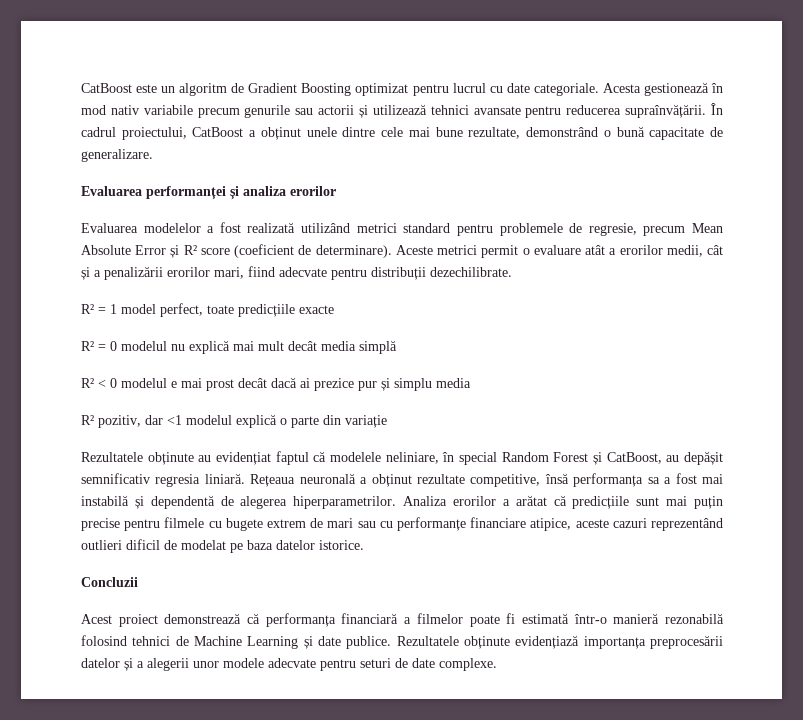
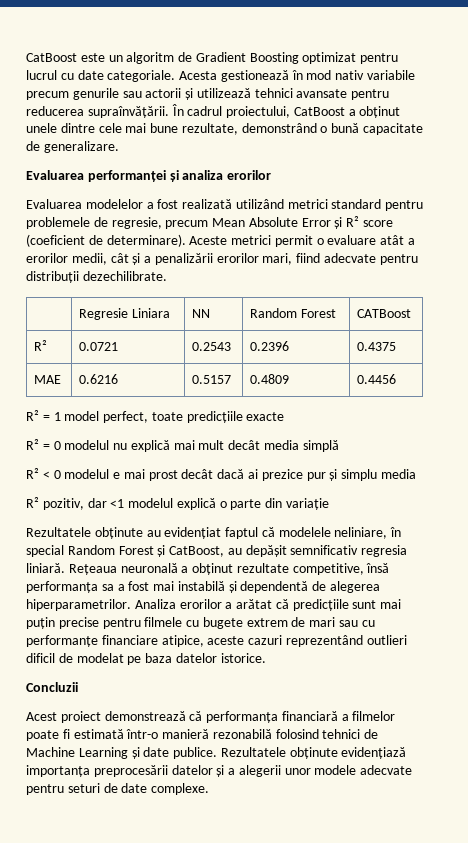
+ | Regresie Liniara | NN | Random Forest | CATBoost
+ R² | 0.0721 | 0.2543 | 0.2396 | 0.4375
+ MAE | 0.6216 | 0.5157 | 0.4809 | 0.4456

